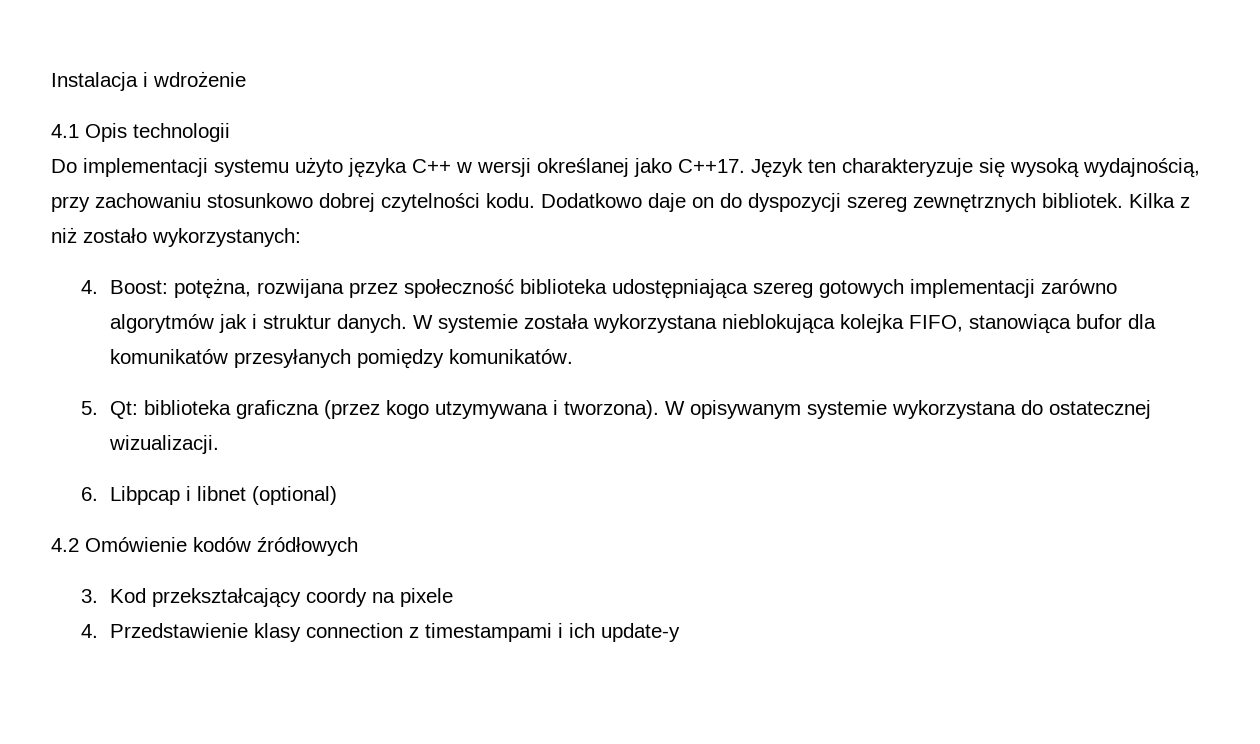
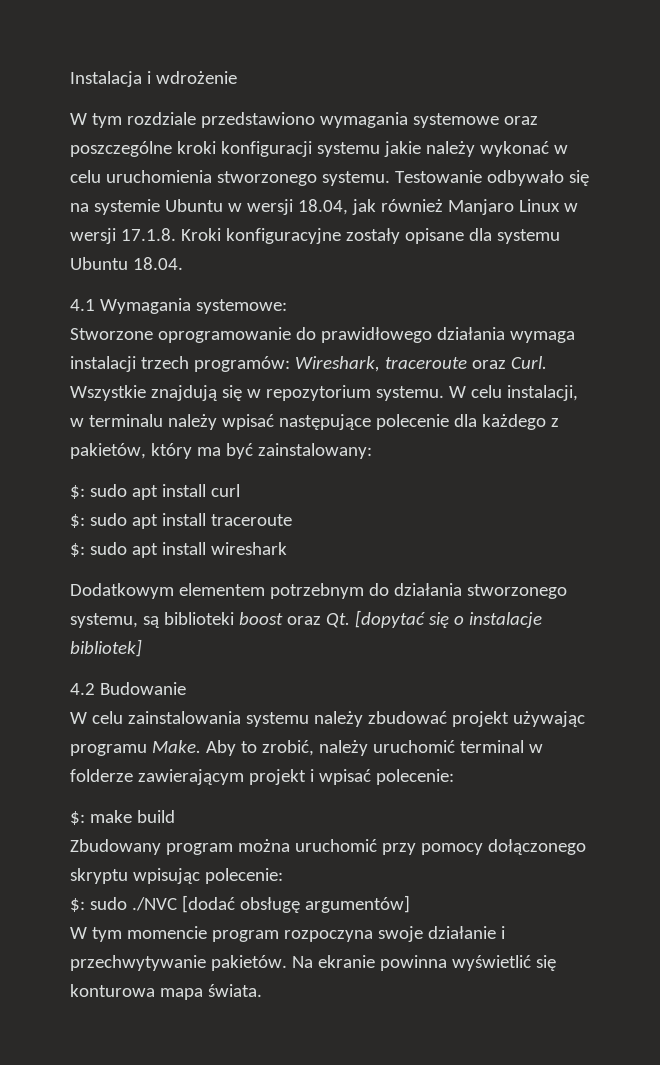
- 4.1 Opis technologii
- Do implementacji systemu użyto języka C++ w wersji określanej jako C++17. Język ten charakteryzuje się wysoką wydajnością, przy zachowaniu stosunkowo dobrej czytelności kodu. Dodatkowo daje on do dyspozycji szereg zewnętrznych bibliotek. Kilka z niż zostało wykorzystanych:
- 4. Boost: potężna, rozwijana przez społeczność biblioteka udostępniająca szereg gotowych implementacji zarówno algorytmów jak i struktur danych. W systemie została wykorzystana nieblokująca kolejka FIFO, stanowiąca bufor dla komunikatów przesyłanych pomiędzy komunikatów.
- 5. Qt: biblioteka graficzna (przez kogo utzymywana i tworzona). W opisywanym systemie wykorzystana do ostatecznej wizualizacji.
- 6. Libpcap i libnet (optional)
- 4.2 Omówienie kodów źródłowych
- 3. Kod przekształcający coordy na pixele
- 4. Przedstawienie klasy connection z timestampami i ich update-y
+ W tym rozdziale przedstawiono wymagania systemowe oraz poszczególne kroki konfiguracji systemu jakie należy wykonać w celu uruchomienia stworzonego systemu. Testowanie odbywało się na systemie Ubuntu w wersji 18.04, jak również Manjaro Linux w wersji 17.1.8. Kroki konfiguracyjne zostały opisane dla systemu Ubuntu 18.04.
+ 4.1 Wymagania systemowe:
+ Stworzone oprogramowanie do prawidłowego działania wymaga instalacji trzech programów: Wireshark, traceroute oraz Curl. Wszystkie znajdują się w repozytorium systemu. W celu instalacji, w terminalu należy wpisać następujące polecenie dla każdego z pakietów, który ma być zainstalowany:
+ $: sudo apt install curl
+ $: sudo apt install traceroute
+ $: sudo apt install wireshark
+ Dodatkowym elementem potrzebnym do działania stworzonego systemu, są biblioteki boost oraz Qt. [dopytać się o instalacje bibliotek]
+ 4.2 Budowanie
+ W celu zainstalowania systemu należy zbudować projekt używając programu Make. Aby to zrobić, należy uruchomić terminal w folderze zawierającym projekt i wpisać polecenie:
+ $: make build
+ Zbudowany program można uruchomić przy pomocy dołączonego skryptu wpisując polecenie:
+ $: sudo ./NVC [dodać obsługę argumentów]
+ W tym momencie program rozpoczyna swoje działanie i przechwytywanie pakietów. Na ekranie powinna wyświetlić się konturowa mapa świata.

